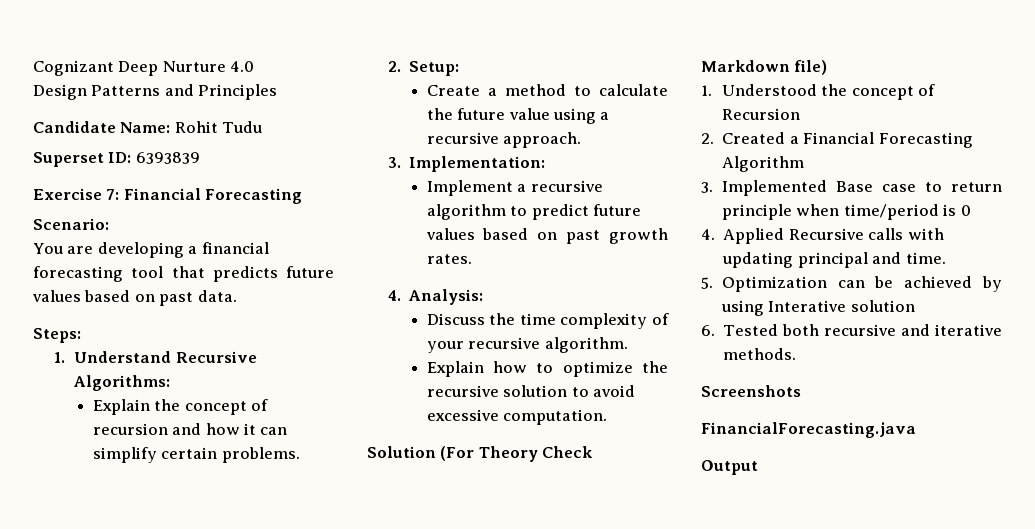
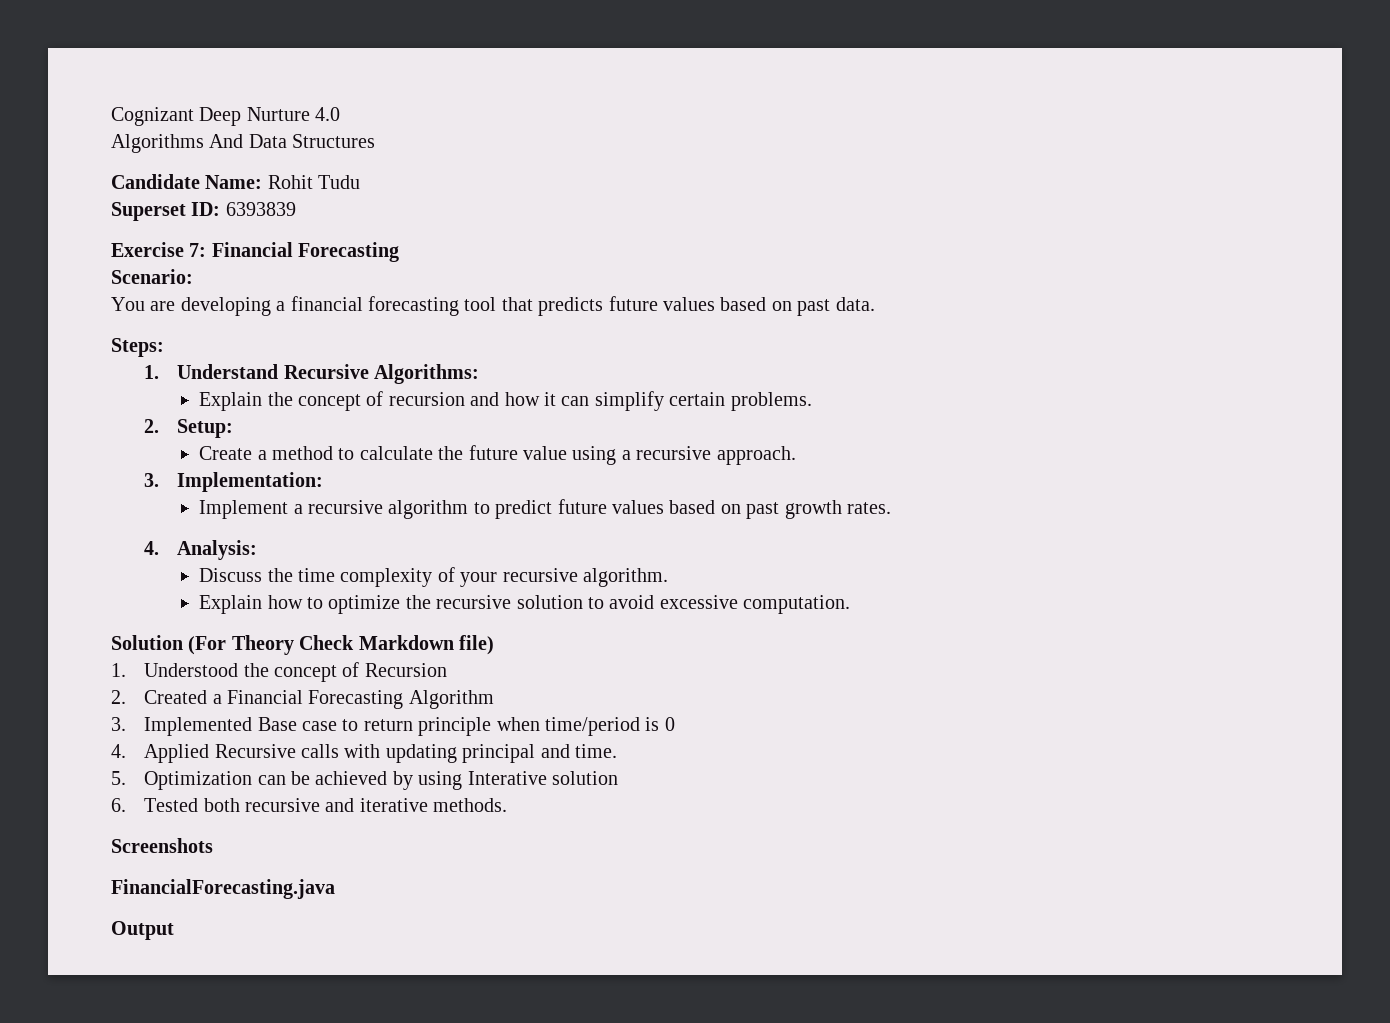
- Design Patterns and Principles
+ Algorithms And Data Structures

